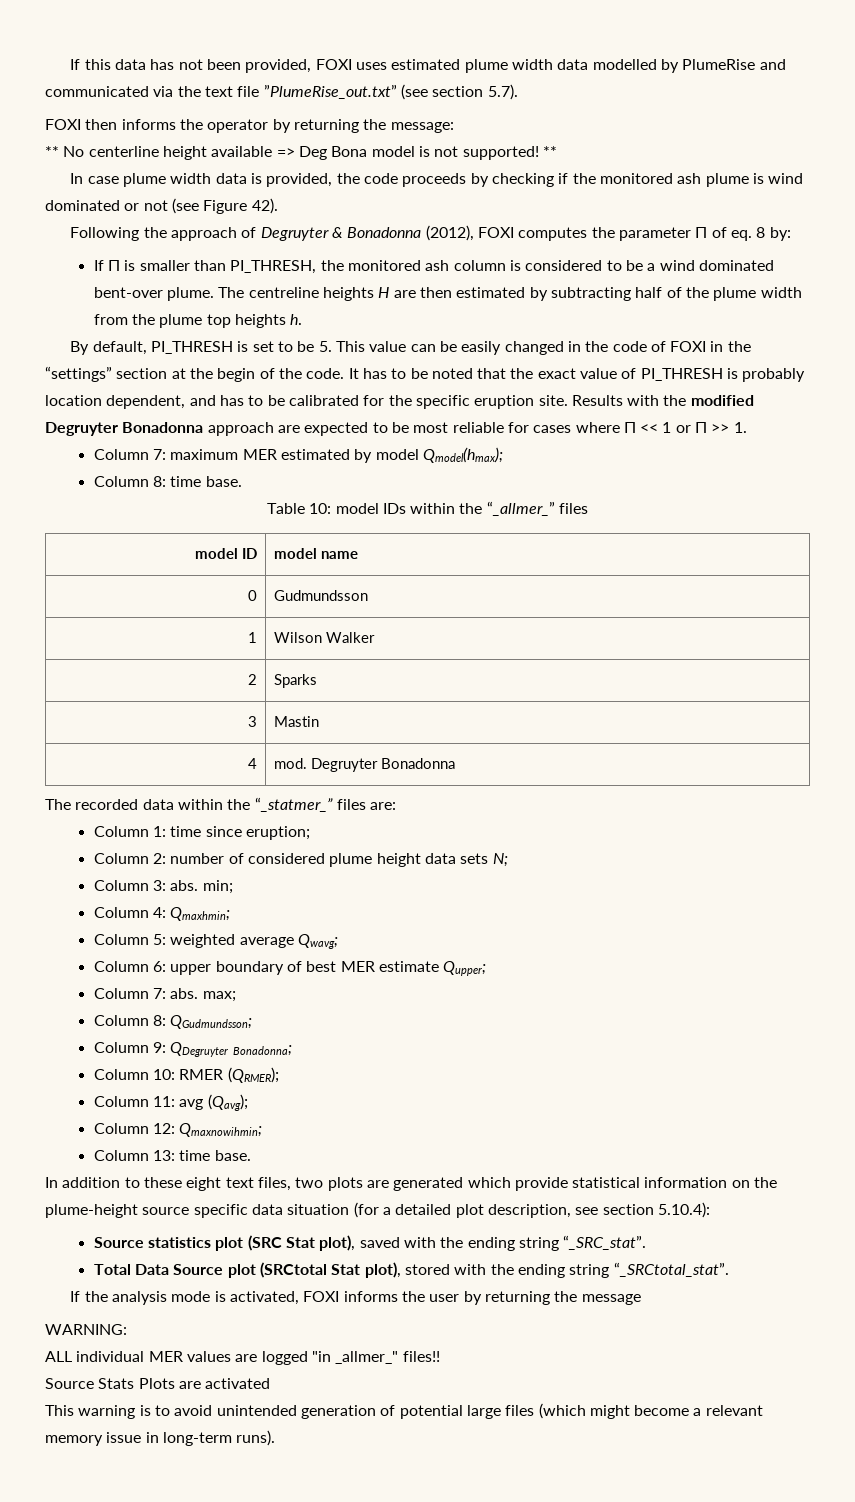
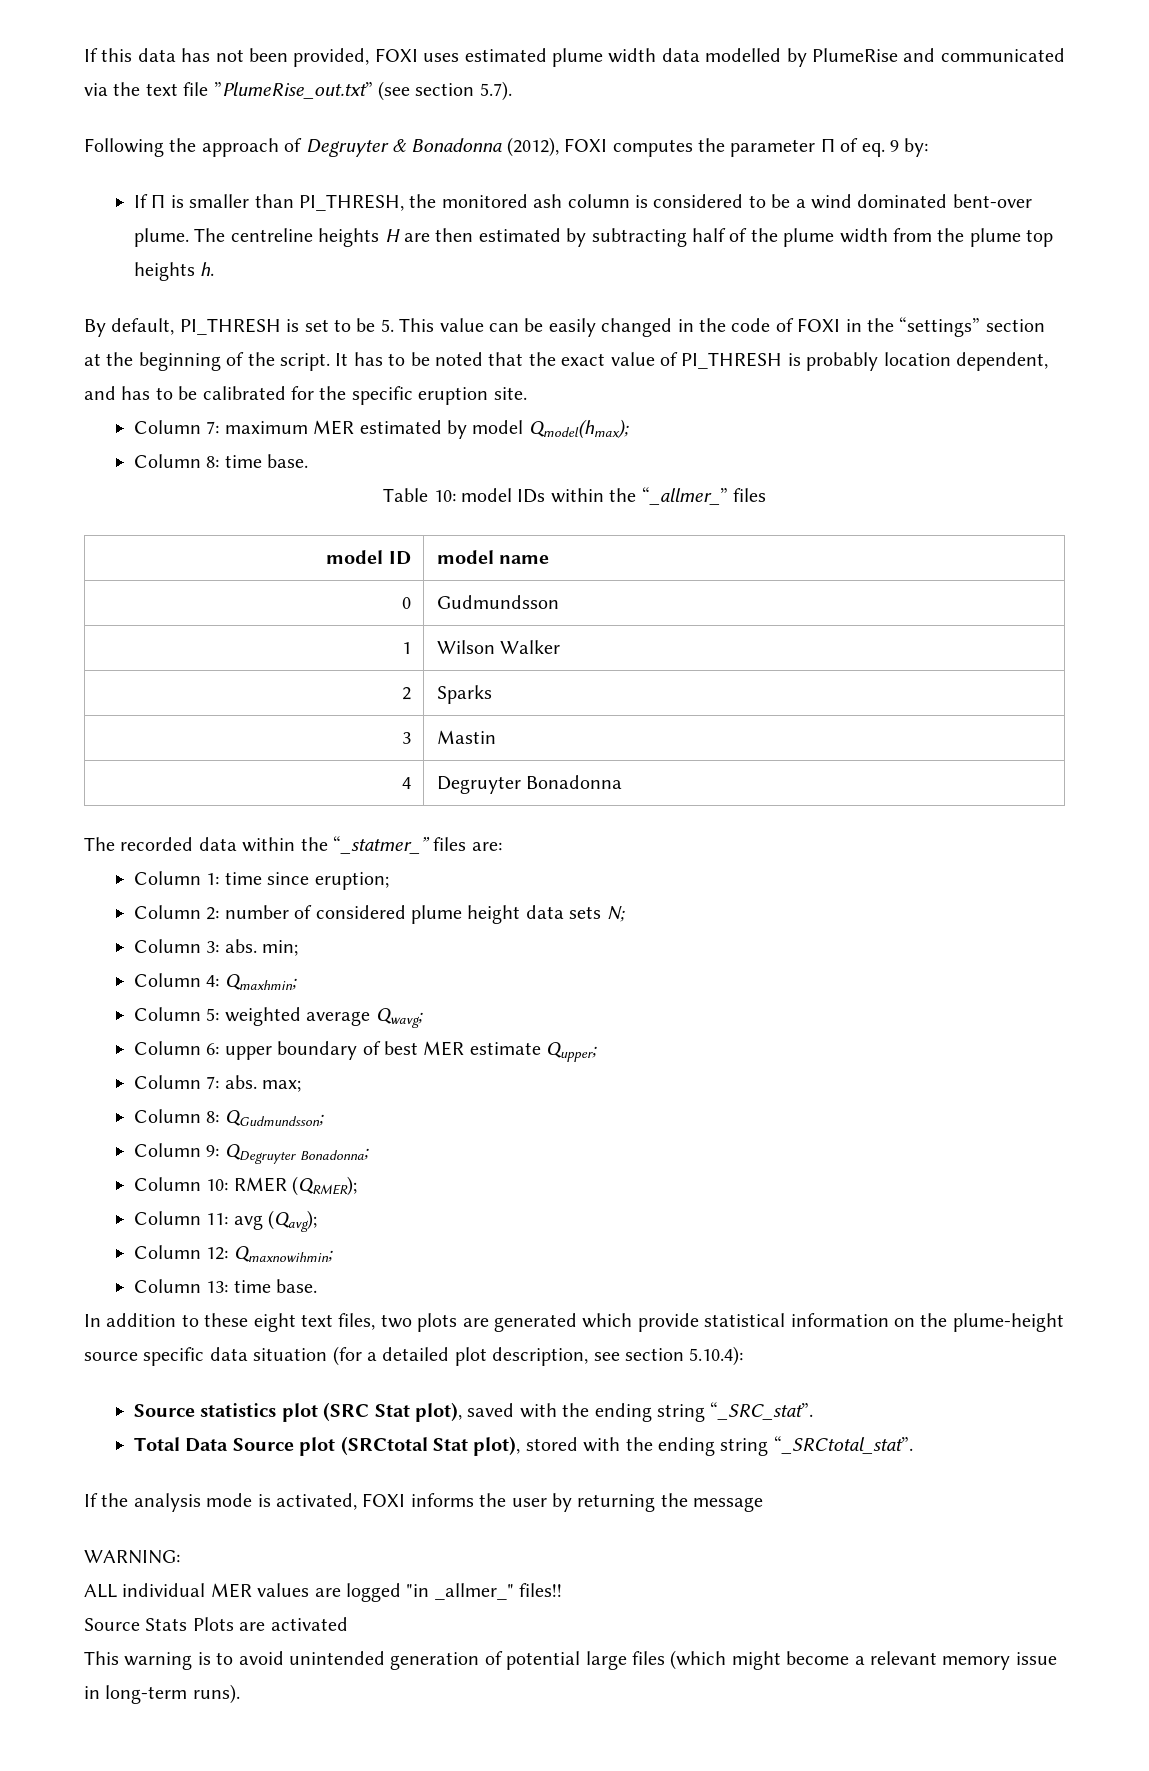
- FOXI then informs the operator by returning the message:
- ** No centerline height available => Deg Bona model is not supported! **
- In case plume width data is provided, the code proceeds by checking if the monitored ash plume is wind dominated or not (see Figure 42).
- 8 by:
+ 9 by:
- By default, PI_THRESH is set to be 5. This value can be easily changed in the code of FOXI in the “settings” section at the begin of the code.
+ By default, PI_THRESH is set to be 5. This value can be easily changed in the code of FOXI in the “settings” section at the beginning of the script.
- Results with the modified Degruyter Bonadonna approach are expected to be most reliable for cases where Π << 1 or Π >> 1.
- 4 | mod. Degruyter Bonadonna
+ 4 | Degruyter Bonadonna

